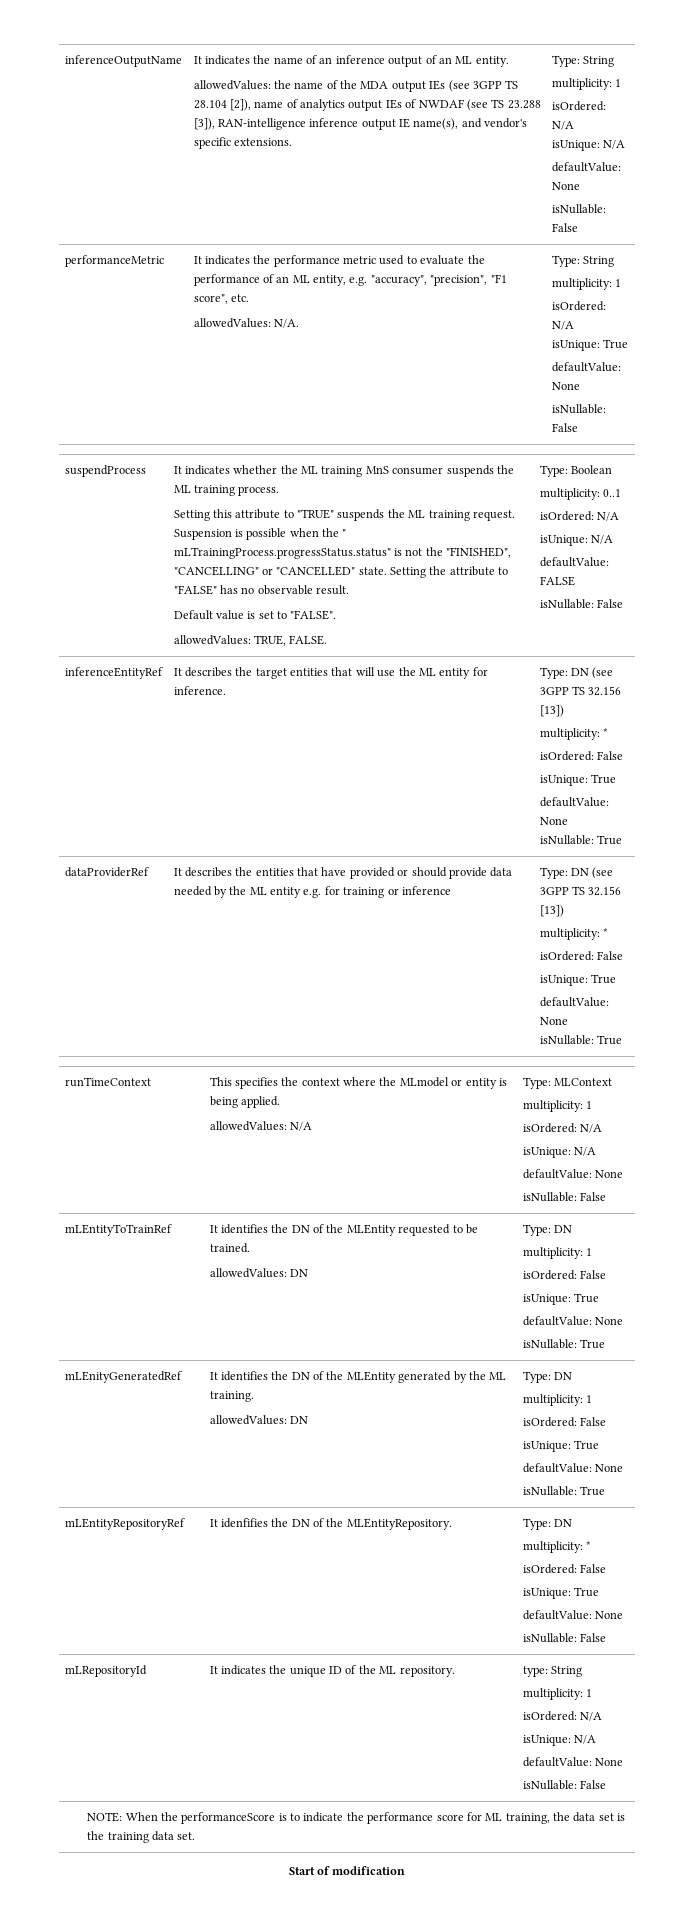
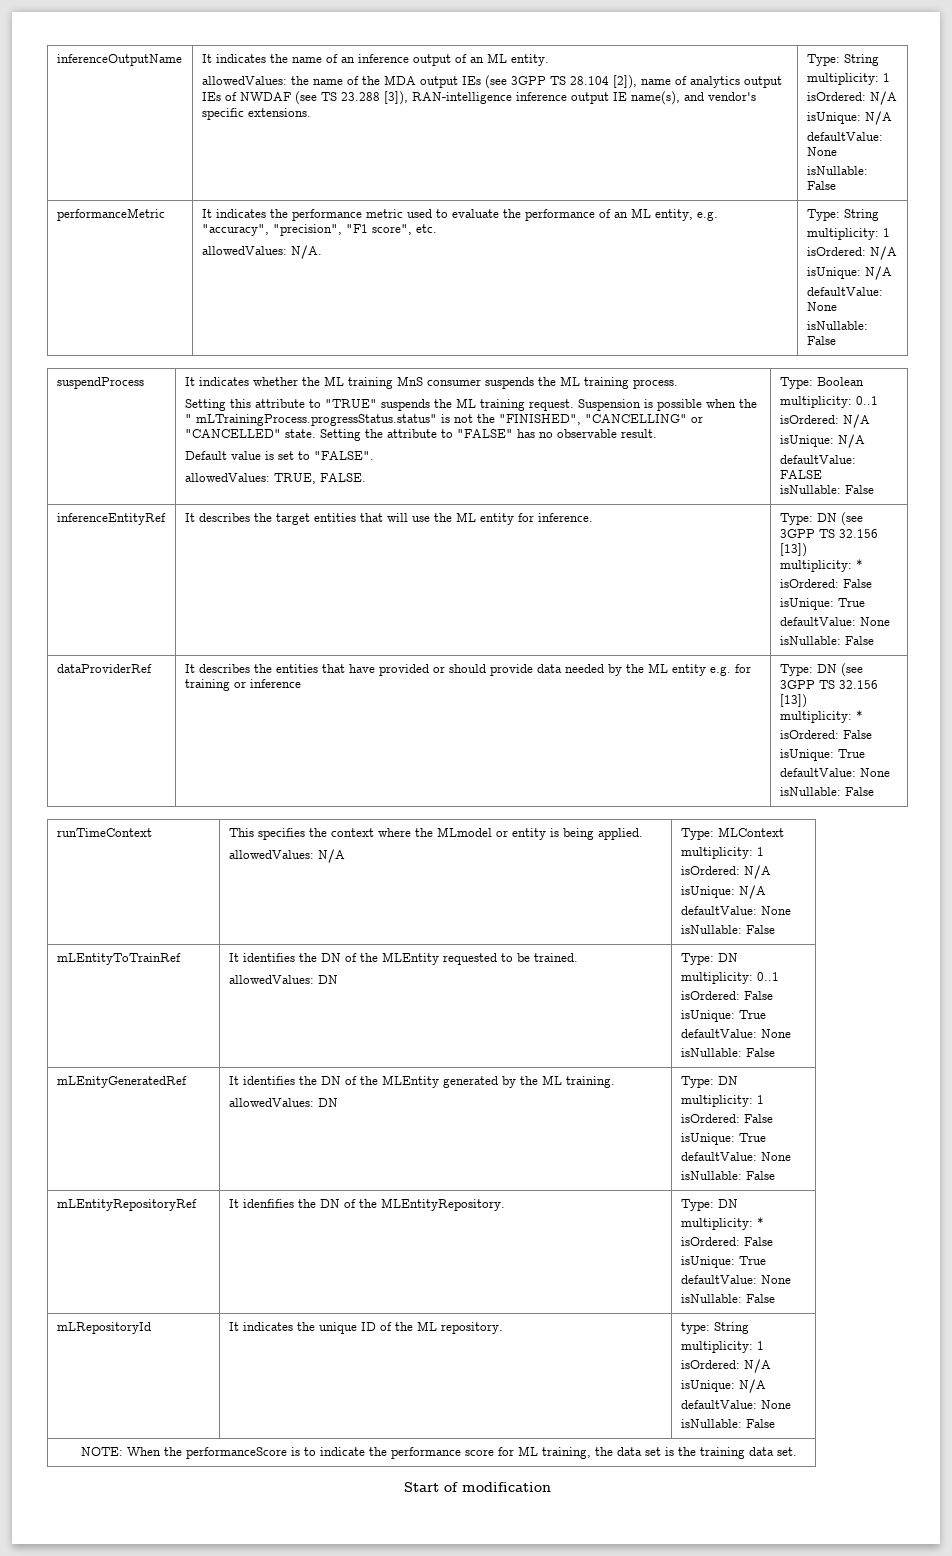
  performanceMetric | It indicates the performance metric used to evaluate the performance of an ML entity, e.g. "accuracy", "precision", "F1 score", etc.
  allowedValues: N/A. | Type: String
  multiplicity: 1
  isOrdered: N/A
- isUnique: True
+ isUnique: N/A
  inferenceEntityRef | It describes the target entities that will use the ML entity for inference. | Type: DN (see 3GPP TS 32.156 [13])
  multiplicity: *
  isOrdered: False
  isUnique: True
  defaultValue: None
- isNullable: True
+ isNullable: False
  dataProviderRef | It describes the entities that have provided or should provide data needed by the ML entity e.g. for training or inference | Type: DN (see 3GPP TS 32.156 [13])
  multiplicity: *
  isOrdered: False
  isUnique: True
  defaultValue: None
- isNullable: True
+ isNullable: False
  mLEntityToTrainRef | It identifies the DN of the MLEntity requested to be trained.
  allowedValues: DN | Type: DN
- multiplicity: 1
+ multiplicity: 0..1
  isOrdered: False
  isUnique: True
  defaultValue: None
- isNullable: True
+ isNullable: False
  mLEnityGeneratedRef | It identifies the DN of the MLEntity generated by the ML training.
  allowedValues: DN | Type: DN
  multiplicity: 1
  isOrdered: False
  isUnique: True
  defaultValue: None
- isNullable: True
+ isNullable: False

